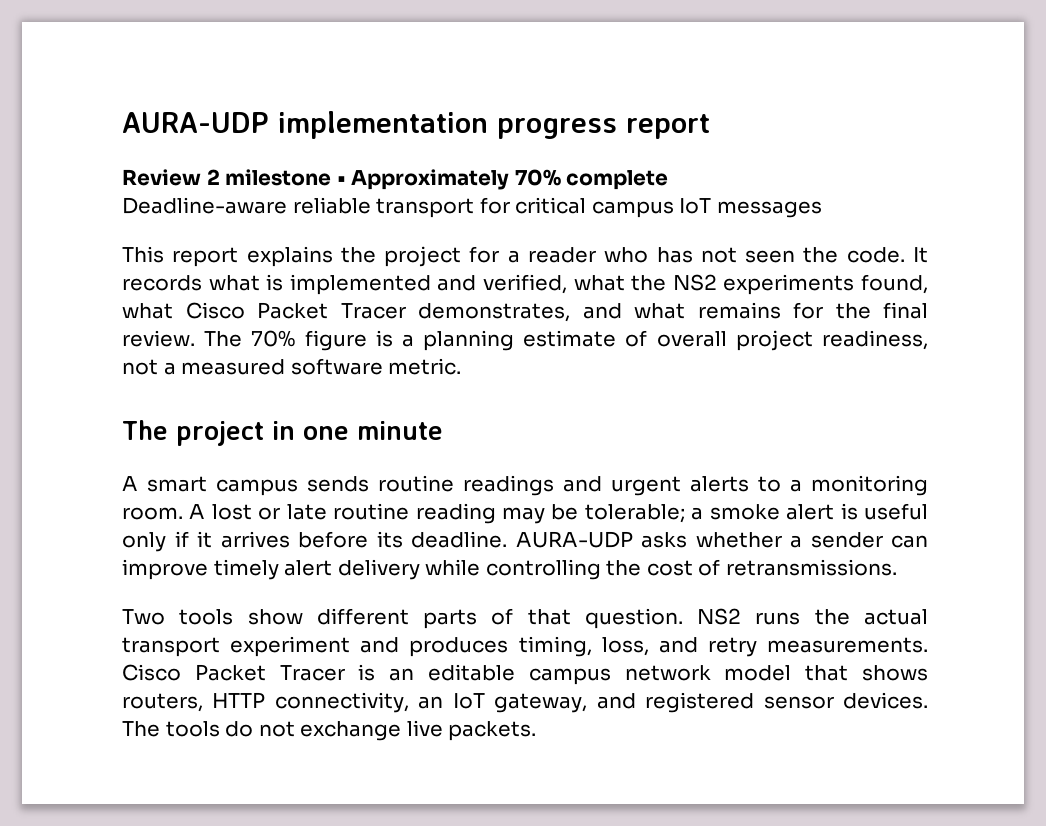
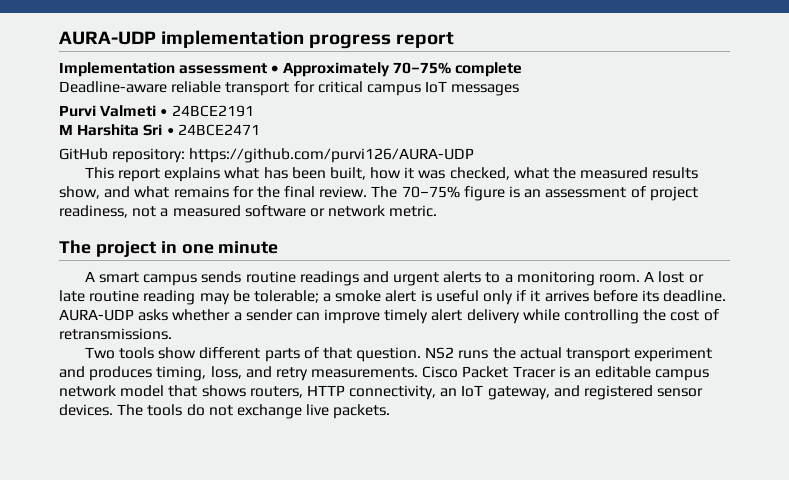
- Review 2 milestone • Approximately 70% complete
+ Implementation assessment • Approximately 70–75% complete
- This report explains the project for a reader who has not seen the code. It records what is implemented and verified, what the NS2 experiments found, what Cisco Packet Tracer demonstrates, and what remains for the final review.
+ Purvi Valmeti • 24BCE2191
+ M Harshita Sri • 24BCE2471
+ GitHub repository: https://github.com/purvi126/AURA-UDP
+ This report explains what has been built, how it was checked, what the measured results show, and what remains for the final review.
- The 70% figure is a planning estimate of overall project readiness, not a measured software metric.
+ The 70–75% figure is an assessment of project readiness, not a measured software or network metric.

